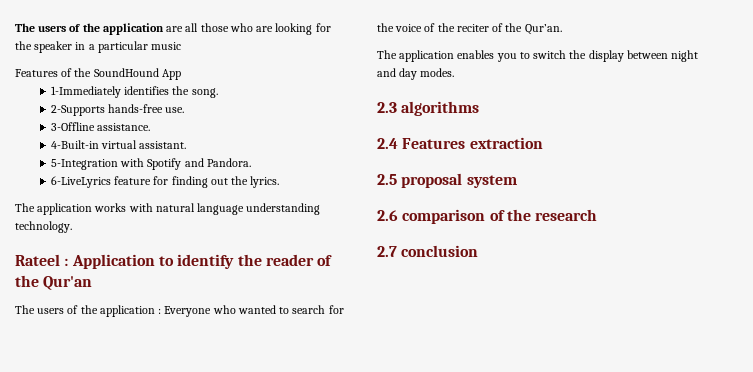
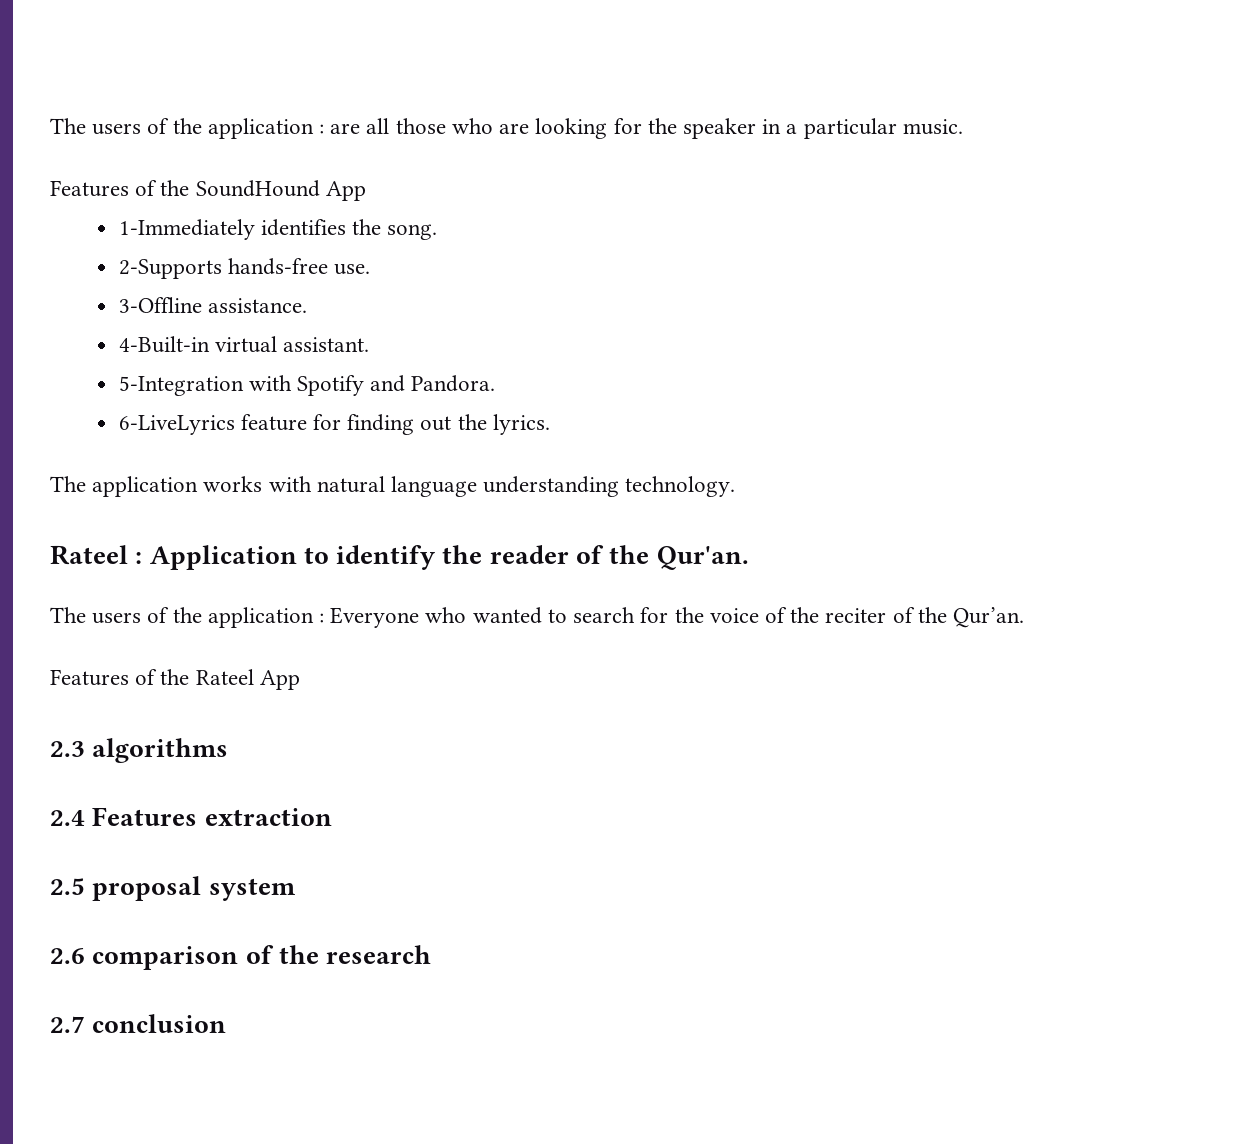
- The users of the application are all those who are looking for the speaker in a particular music
+ The users of the application : are all those who are looking for the speaker in a particular music.
- Rateel : Application to identify the reader of the Qur'an
+ Rateel : Application to identify the reader of the Qur'an.
- The application enables you to switch the display between night and day modes.
+ Features of the Rateel App

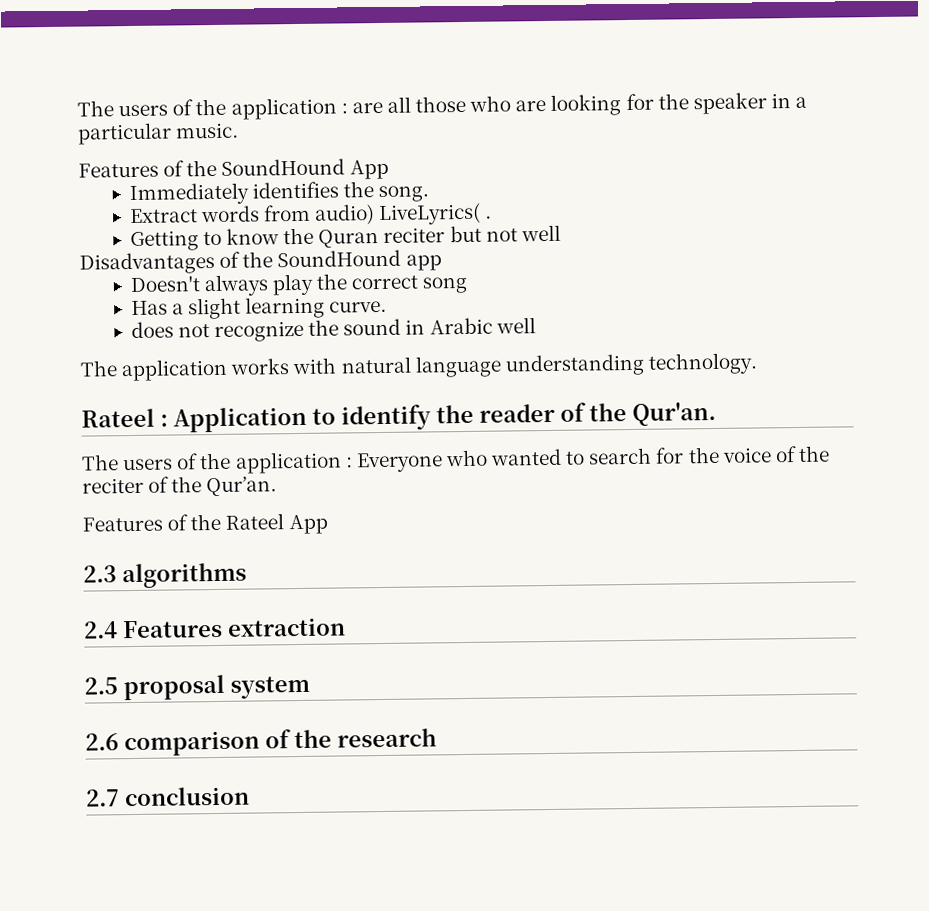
- 1-Immediately identifies the song.
+ Immediately identifies the song.
- 2-Supports hands-free use.
- 3-Offline assistance.
- 4-Built-in virtual assistant.
- 5-Integration with Spotify and Pandora.
- 6-LiveLyrics feature for finding out the lyrics.
+ Extract words from audio) LiveLyrics( .
+ Getting to know the Quran reciter but not well
+ Disadvantages of the SoundHound app
+ Doesn't always play the correct song
+ Has a slight learning curve.
+ does not recognize the sound in Arabic well

